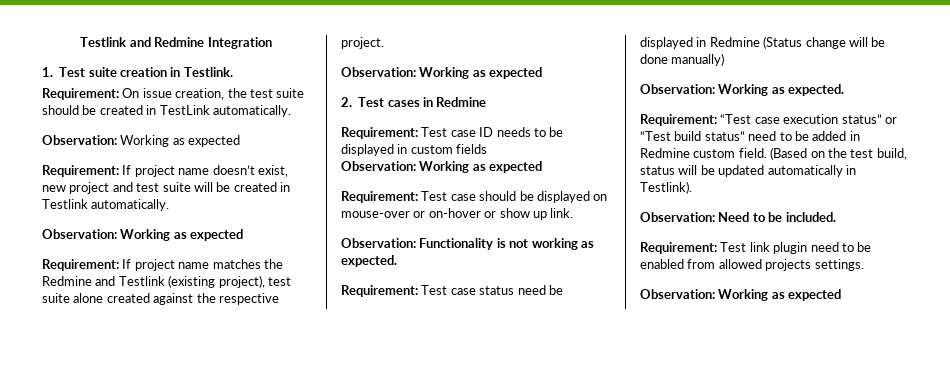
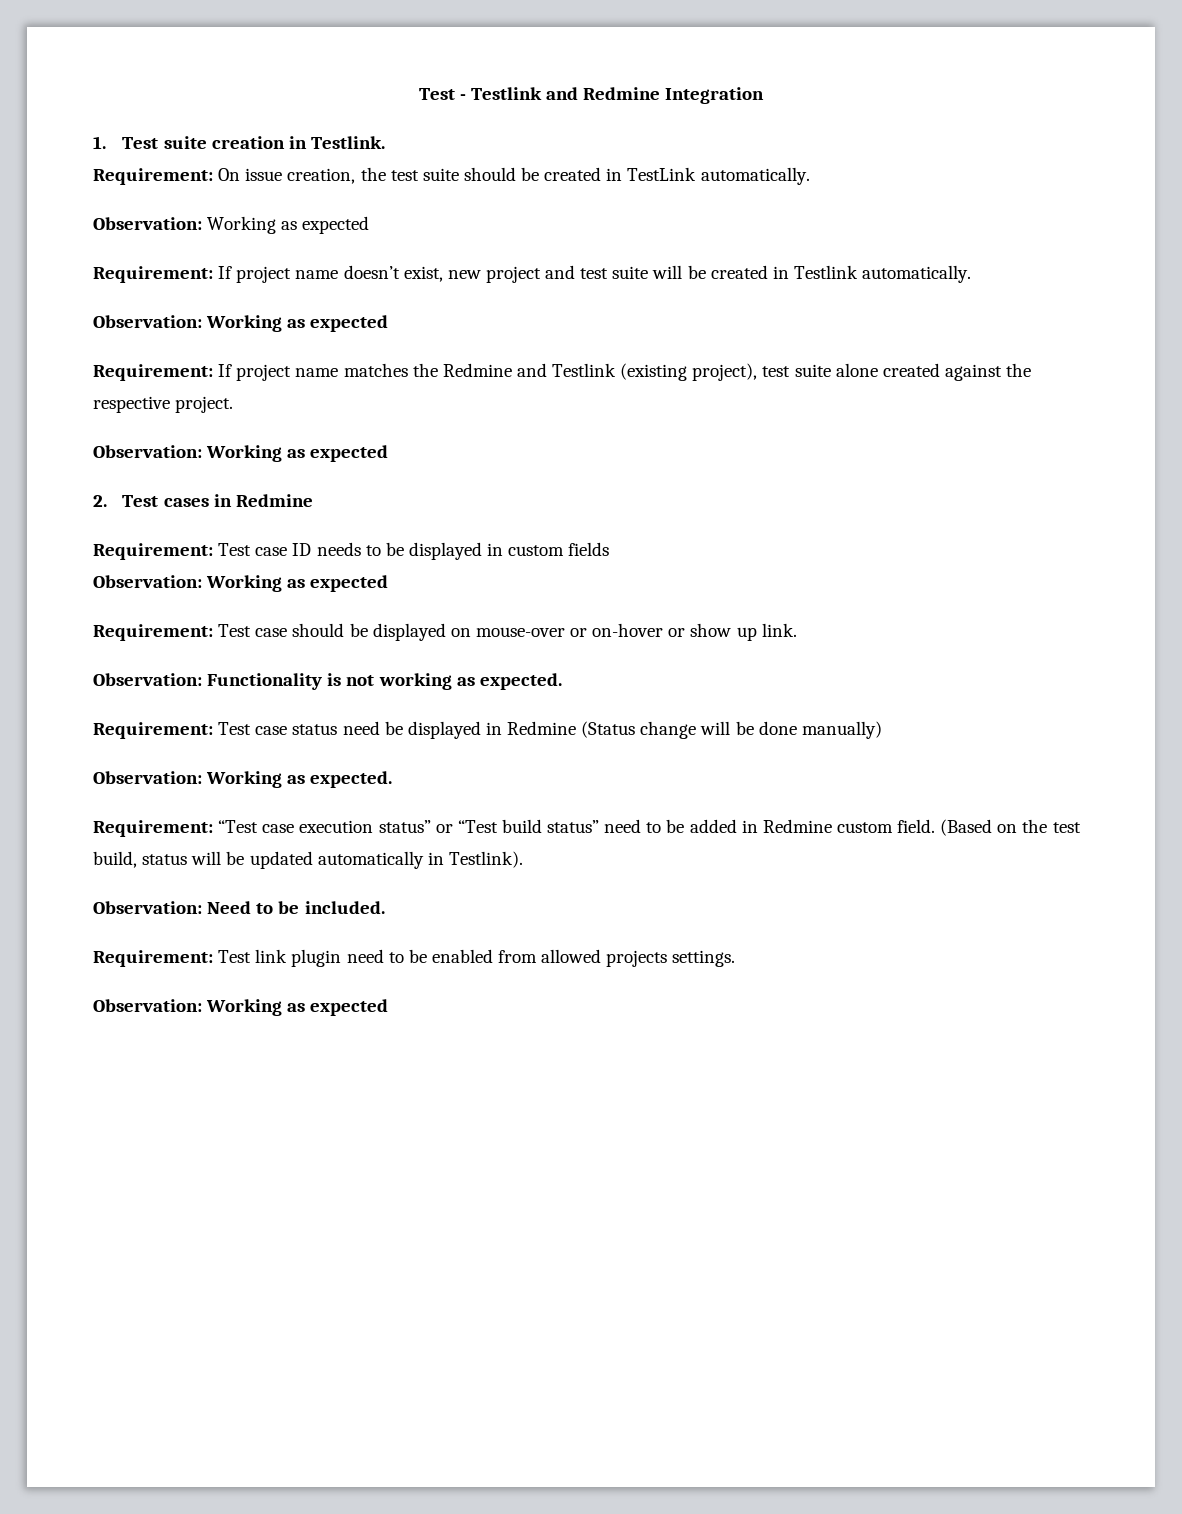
- Testlink and Redmine Integration
+ Test - Testlink and Redmine Integration

